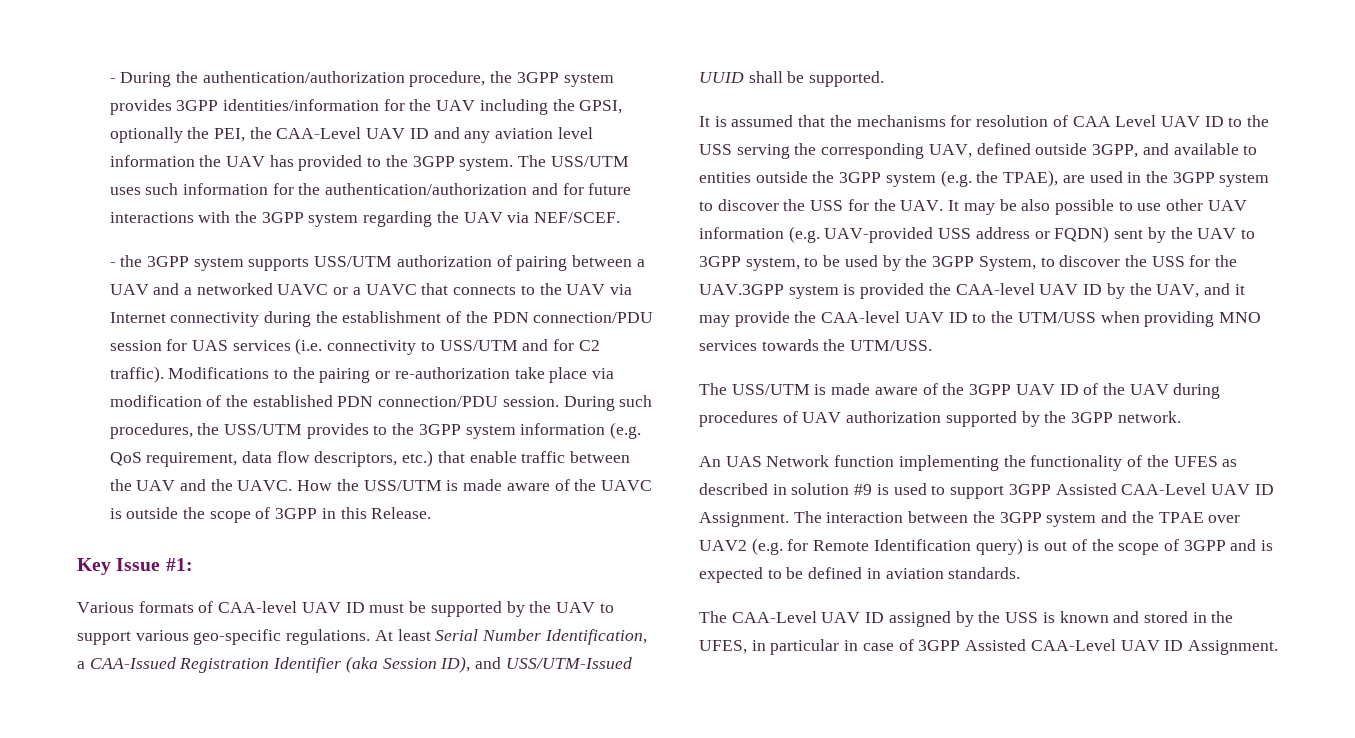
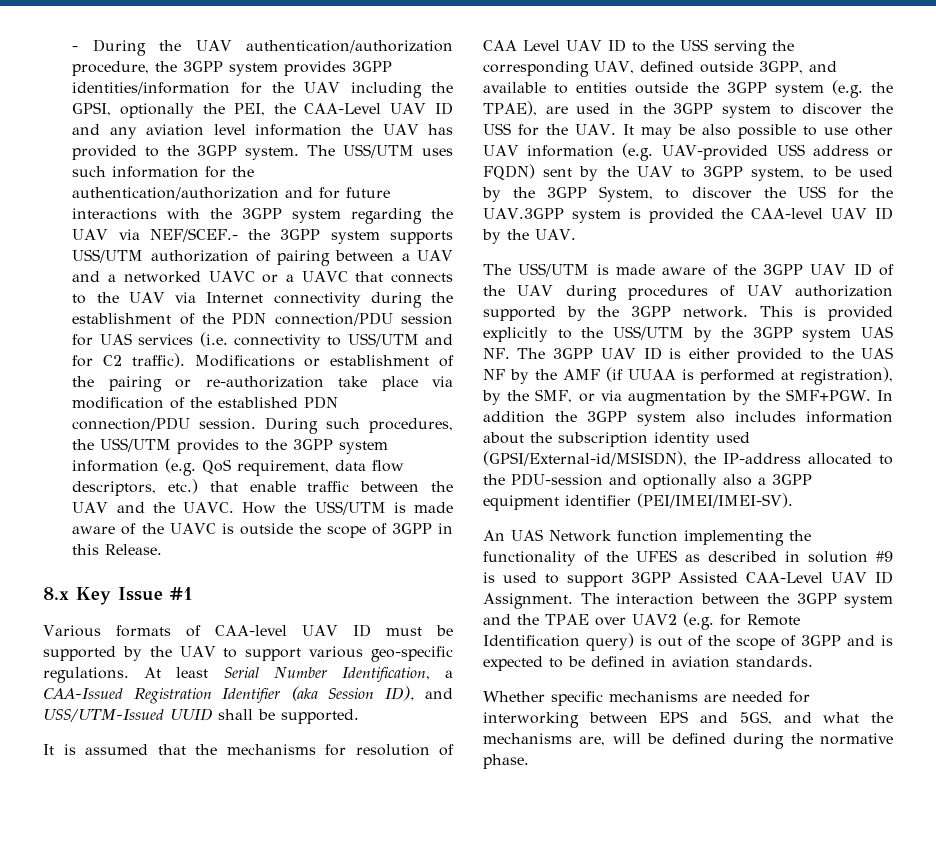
- - During the authentication/authorization procedure, the 3GPP system provides 3GPP identities/information for the UAV including the GPSI, optionally the PEI, the CAA-Level UAV ID and any aviation level information the UAV has provided to the 3GPP system.
+ - During the UAV authentication/authorization procedure, the 3GPP system provides 3GPP identities/information for the UAV including the GPSI, optionally the PEI, the CAA-Level UAV ID and any aviation level information the UAV has provided to the 3GPP system.
- The USS/UTM uses such information for the authentication/authorization and for future interactions with the 3GPP system regarding the UAV via NEF/SCEF.
- - the 3GPP system supports USS/UTM authorization of pairing between a UAV and a networked UAVC or a UAVC that connects to the UAV via Internet connectivity during the establishment of the PDN connection/PDU session for UAS services (i.e. connectivity to USS/UTM and for C2 traffic).
+ The USS/UTM uses such information for the authentication/authorization and for future interactions with the 3GPP system regarding the UAV via NEF/SCEF.- the 3GPP system supports USS/UTM authorization of pairing between a UAV and a networked UAVC or a UAVC that connects to the UAV via Internet connectivity during the establishment of the PDN connection/PDU session for UAS services (i.e. connectivity to USS/UTM and for C2 traffic).
- Modifications to the pairing or re-authorization take place via modification of the established PDN connection/PDU session.
+ Modifications or establishment of the pairing or re-authorization take place via modification of the established PDN connection/PDU session.
- Key Issue #1:
+ 8.x Key Issue #1
- It is assumed that the mechanisms for resolution of CAA Level UAV ID to the USS serving the corresponding UAV, defined outside 3GPP, and available to entities outside the 3GPP system (e.g. the TPAE), are used in the 3GPP system to discover the USS for the UAV. It may be also possible to use other UAV information (e.g. UAV-provided USS address or FQDN) sent by the UAV to 3GPP system, to be used by the 3GPP System, to discover the USS for the UAV.3GPP system is provided the CAA-level UAV ID by the UAV, and it may provide the CAA-level UAV ID to the UTM/USS when providing MNO services towards the UTM/USS.
+ It is assumed that the mechanisms for resolution of CAA Level UAV ID to the USS serving the corresponding UAV, defined outside 3GPP, and available to entities outside the 3GPP system (e.g. the TPAE), are used in the 3GPP system to discover the USS for the UAV. It may be also possible to use other UAV information (e.g. UAV-provided USS address or FQDN) sent by the UAV to 3GPP system, to be used by the 3GPP System, to discover the USS for the UAV.3GPP system is provided the CAA-level UAV ID by the UAV.
+ This is provided explicitly to the USS/UTM by the 3GPP system UAS NF. The 3GPP UAV ID is either provided to the UAS NF by the AMF (if UUAA is performed at registration), by the SMF, or via augmentation by the SMF+PGW. In addition the 3GPP system also includes information about the subscription identity used (GPSI/External-id/MSISDN), the IP-address allocated to the PDU-session and optionally also a 3GPP equipment identifier (PEI/IMEI/IMEI-SV).
- The CAA-Level UAV ID assigned by the USS is known and stored in the UFES, in particular in case of 3GPP Assisted CAA-Level UAV ID Assignment.
+ Whether specific mechanisms are needed for interworking between EPS and 5GS, and what the mechanisms are, will be defined during the normative phase.

